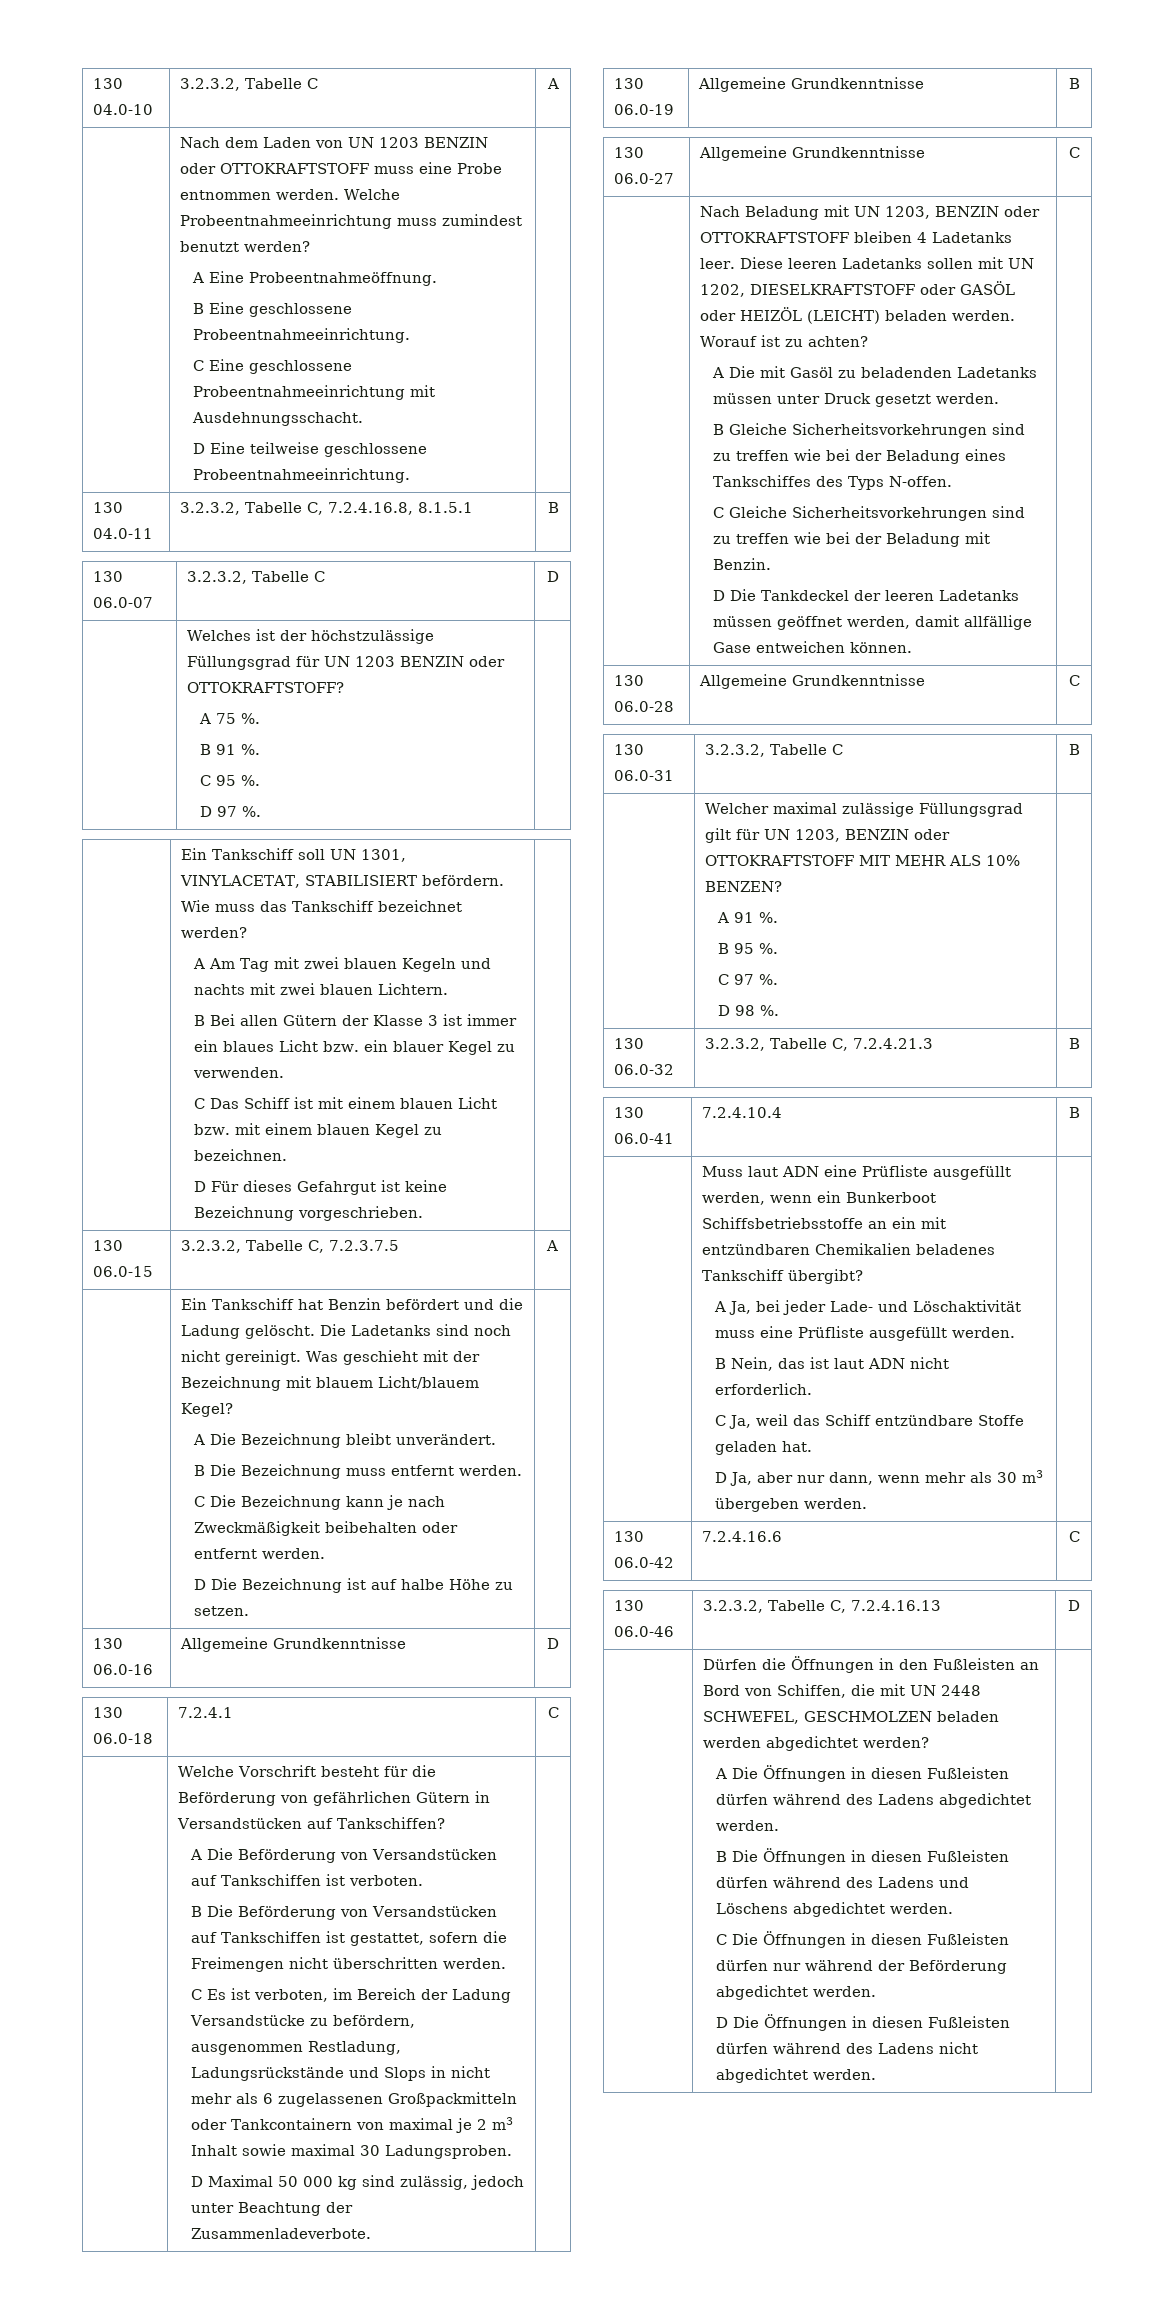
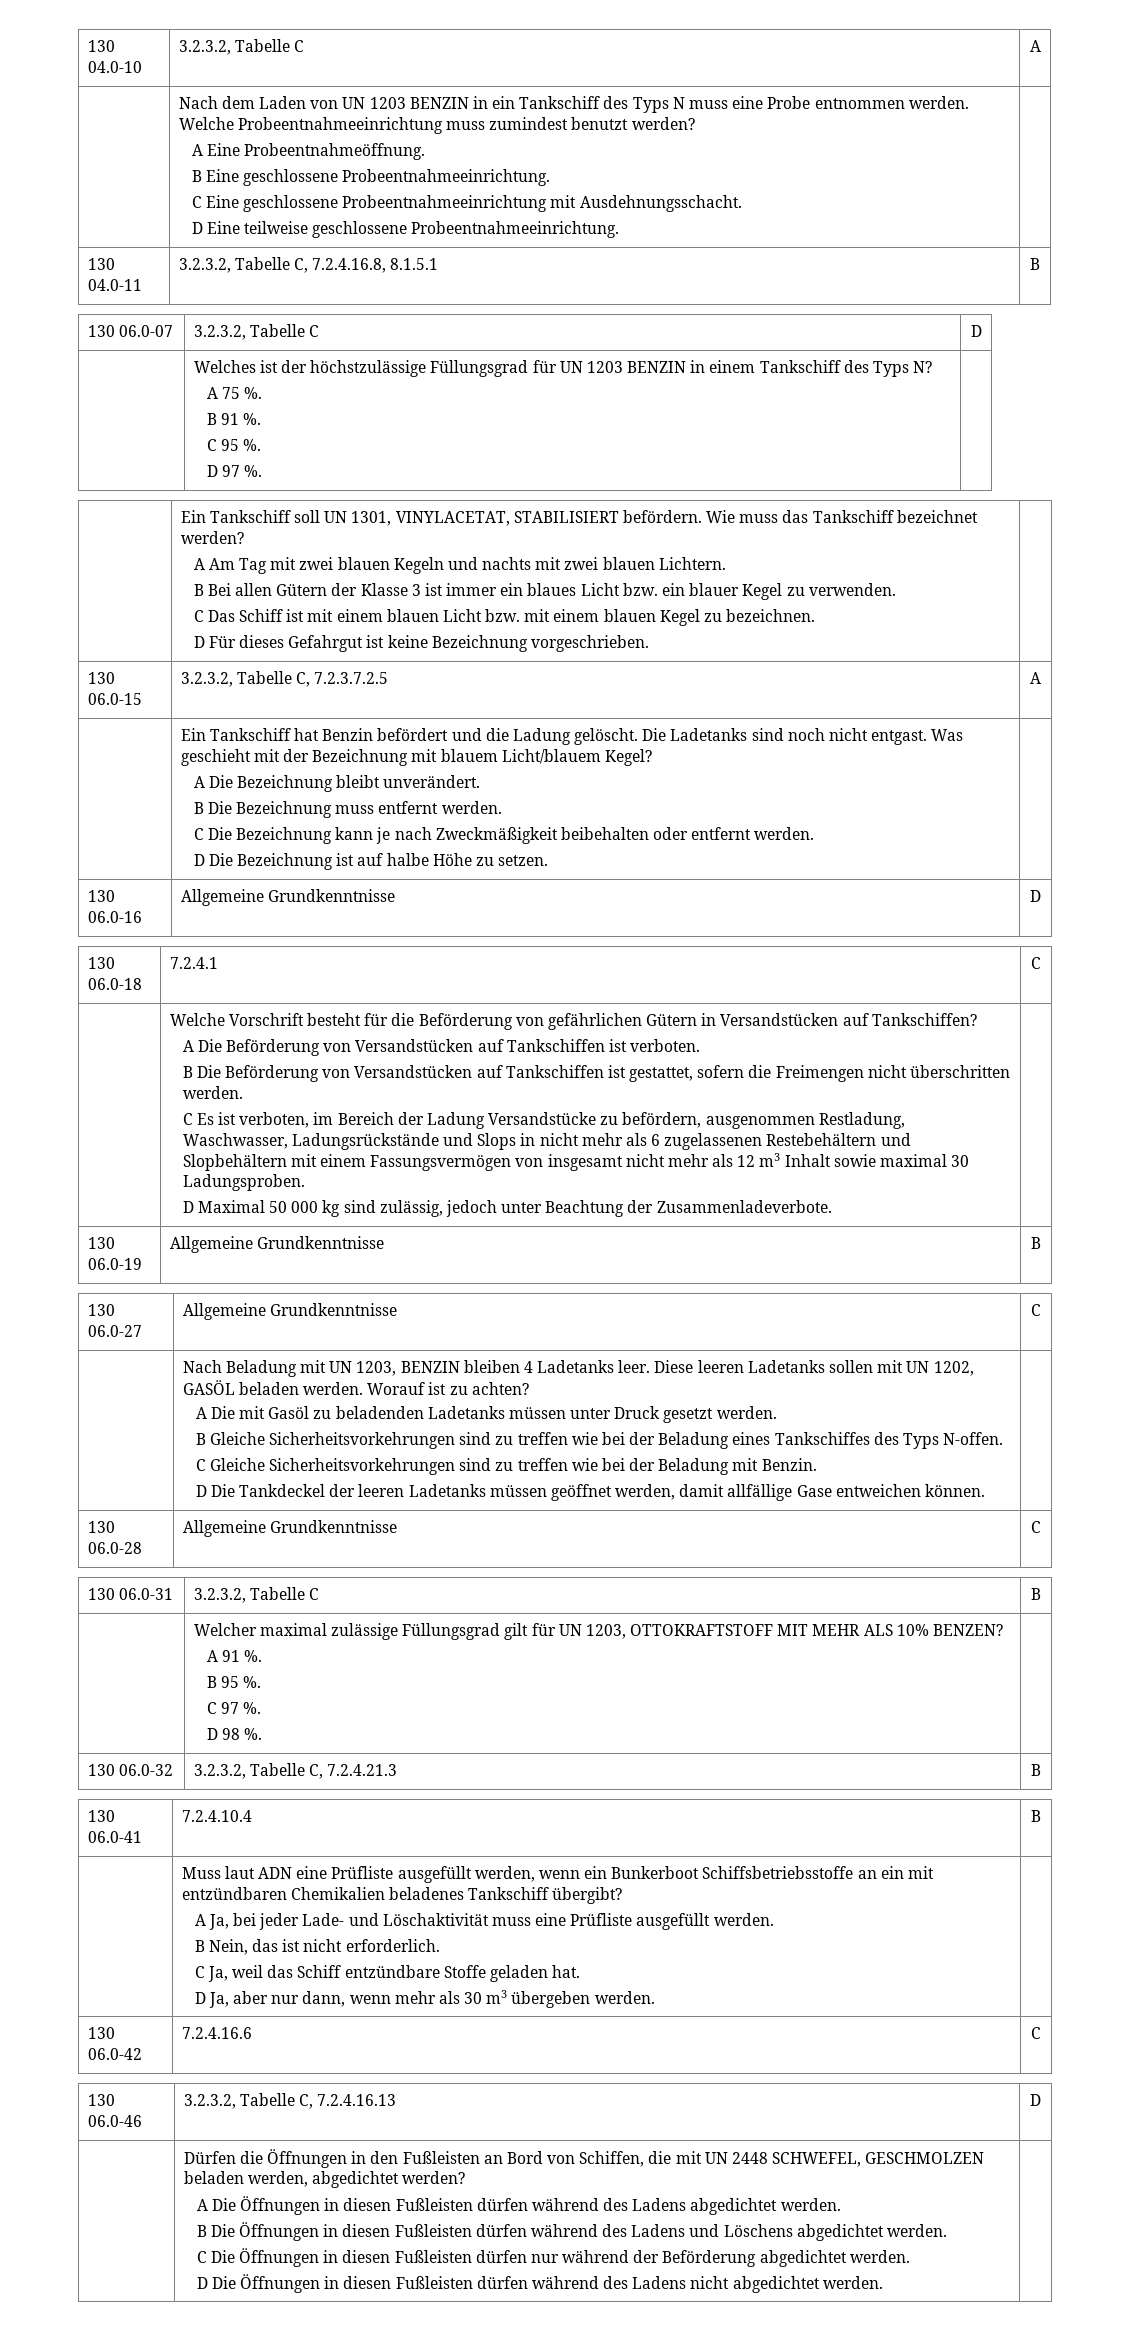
- Nach dem Laden von UN 1203 BENZIN oder OTTOKRAFTSTOFF muss eine Probe entnommen werden.
+ Nach dem Laden von UN 1203 BENZIN in ein Tankschiff des Typs N muss eine Probe entnommen werden.
- | Welches ist der höchstzulässige Füllungsgrad für UN 1203 BENZIN oder OTTOKRAFTSTOFF?
+ | Welches ist der höchstzulässige Füllungsgrad für UN 1203 BENZIN in einem Tankschiff des Typs N?
- 130 06.0-15 | 3.2.3.2, Tabelle C, 7.2.3.7.5 | A
+ 130 06.0-15 | 3.2.3.2, Tabelle C, 7.2.3.7.2.5 | A
- Die Ladetanks sind noch nicht gereinigt.
+ Die Ladetanks sind noch nicht entgast.
- C Es ist verboten, im Bereich der Ladung Versandstücke zu befördern, ausgenommen Restladung, Ladungsrückstände und Slops in nicht mehr als 6 zugelassenen Großpackmitteln oder Tankcontainern von maximal je 2 m3 Inhalt sowie maximal 30 Ladungsproben.
+ C Es ist verboten, im Bereich der Ladung Versandstücke zu befördern, ausgenommen Restladung, Waschwasser, Ladungsrückstände und Slops in nicht mehr als 6 zugelassenen Restebehältern und Slopbehältern mit einem Fassungsvermögen von insgesamt nicht mehr als 12 m3 Inhalt sowie maximal 30 Ladungsproben.
- Nach Beladung mit UN 1203, BENZIN oder OTTOKRAFTSTOFF bleiben 4 Ladetanks leer.
+ Nach Beladung mit UN 1203, BENZIN bleiben 4 Ladetanks leer.
- Diese leeren Ladetanks sollen mit UN 1202, DIESELKRAFTSTOFF oder GASÖL oder HEIZÖL (LEICHT) beladen werden.
+ Diese leeren Ladetanks sollen mit UN 1202, GASÖL beladen werden.
- | Welcher maximal zulässige Füllungsgrad gilt für UN 1203, BENZIN oder OTTOKRAFTSTOFF MIT MEHR ALS 10% BENZEN?
+ | Welcher maximal zulässige Füllungsgrad gilt für UN 1203, OTTOKRAFTSTOFF MIT MEHR ALS 10% BENZEN?
- B Nein, das ist laut ADN nicht erforderlich.
+ B Nein, das ist nicht erforderlich.
- Dürfen die Öffnungen in den Fußleisten an Bord von Schiffen, die mit UN 2448 SCHWEFEL, GESCHMOLZEN beladen werden abgedichtet werden?
+ Dürfen die Öffnungen in den Fußleisten an Bord von Schiffen, die mit UN 2448 SCHWEFEL, GESCHMOLZEN beladen werden, abgedichtet werden?

